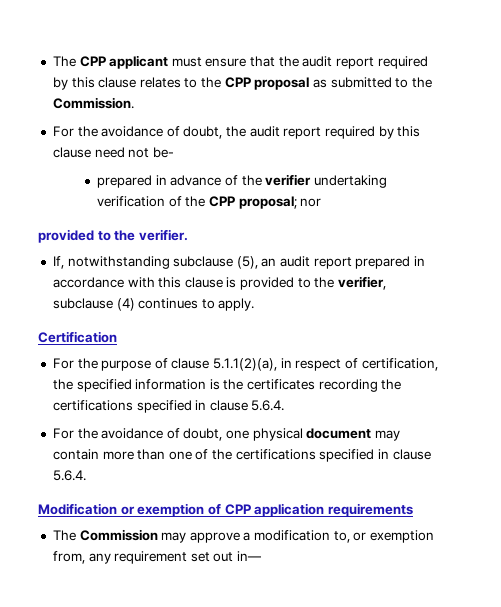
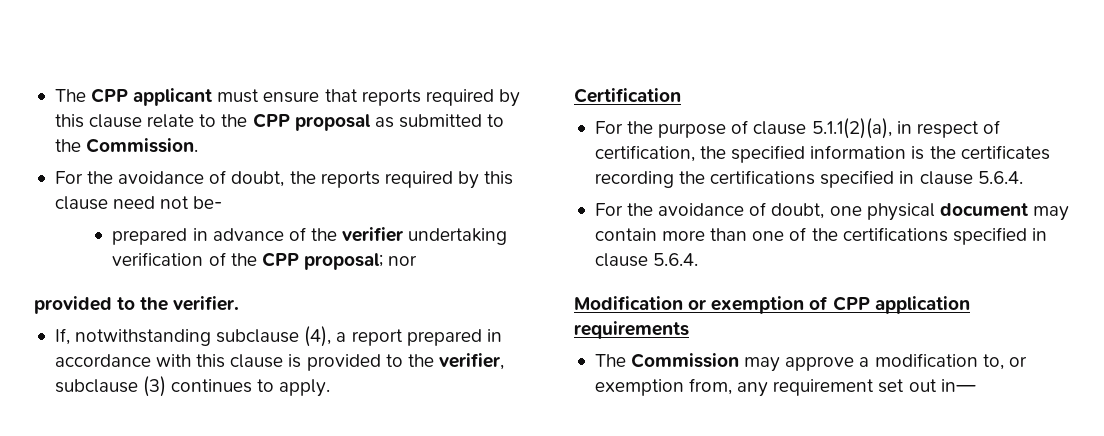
- The CPP applicant must ensure that the audit report required by this clause relates to the CPP proposal as submitted to the Commission.
+ The CPP applicant must ensure that reports required by this clause relate to the CPP proposal as submitted to the Commission.
- For the avoidance of doubt, the audit report required by this clause need not be-
+ For the avoidance of doubt, the reports required by this clause need not be-
- If, notwithstanding subclause (5), an audit report prepared in accordance with this clause is provided to the verifier, subclause (4) continues to apply.
+ If, notwithstanding subclause (4), a report prepared in accordance with this clause is provided to the verifier, subclause (3) continues to apply.

